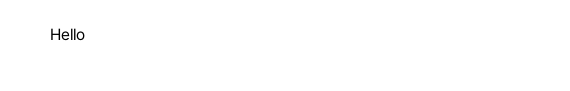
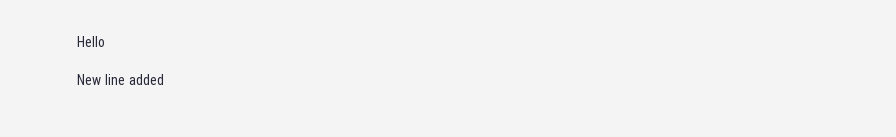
+ New line added

